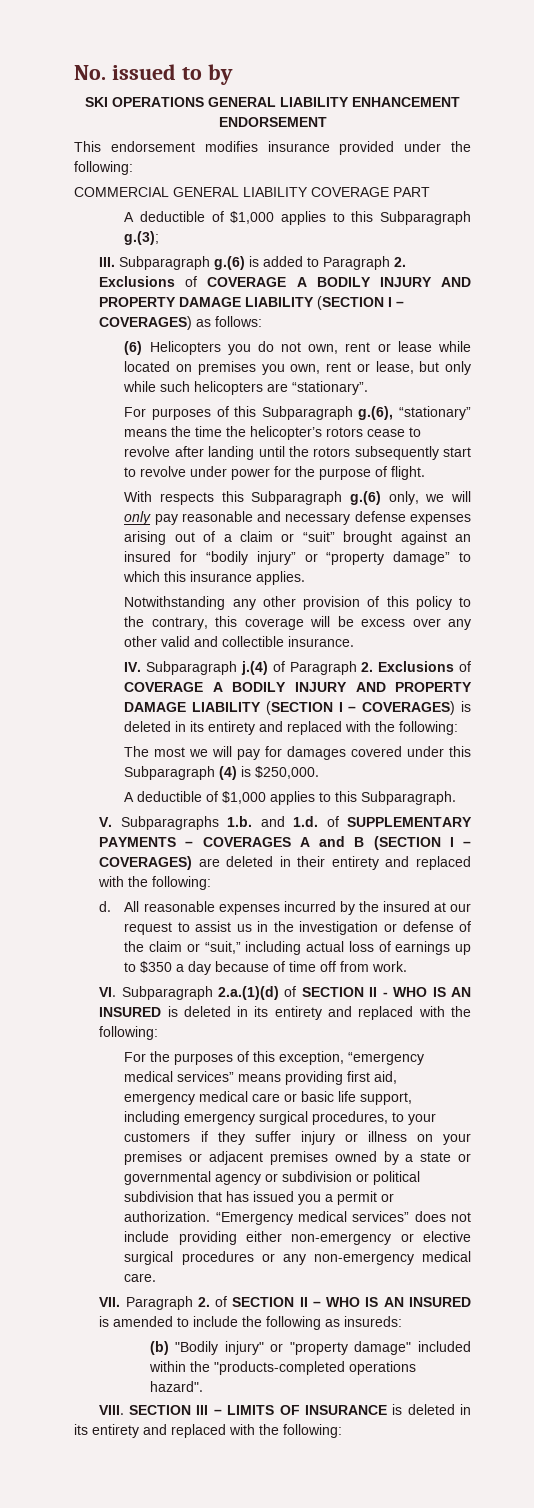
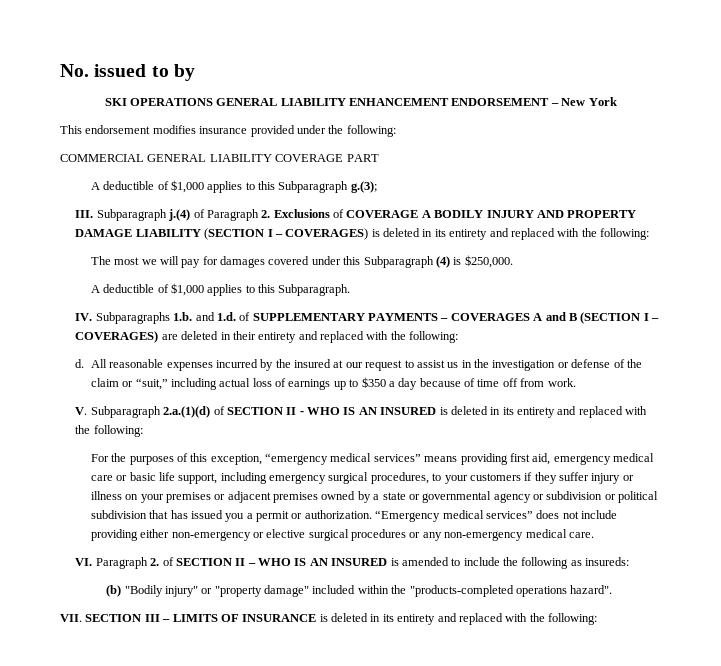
- SKI OPERATIONS GENERAL LIABILITY ENHANCEMENT ENDORSEMENT
+ SKI OPERATIONS GENERAL LIABILITY ENHANCEMENT ENDORSEMENT – New York
- III. Subparagraph g.(6) is added to Paragraph 2. Exclusions of COVERAGE A BODILY INJURY AND PROPERTY DAMAGE LIABILITY (SECTION I – COVERAGES) as follows:
- (6) Helicopters you do not own, rent or lease while located on premises you own, rent or lease, but only while such helicopters are “stationary”.
- For purposes of this Subparagraph g.(6), “stationary” means the time the helicopter’s rotors cease to revolve after landing until the rotors subsequently start to revolve under power for the purpose of flight.
- With respects this Subparagraph g.(6) only, we will only pay reasonable and necessary defense expenses arising out of a claim or “suit” brought against an insured for “bodily injury” or “property damage” to which this insurance applies.
- Notwithstanding any other provision of this policy to the contrary, this coverage will be excess over any other valid and collectible insurance.
- IV. Subparagraph j.(4) of Paragraph 2. Exclusions of COVERAGE A BODILY INJURY AND PROPERTY DAMAGE LIABILITY (SECTION I – COVERAGES) is deleted in its entirety and replaced with the following:
+ III. Subparagraph j.(4) of Paragraph 2. Exclusions of COVERAGE A BODILY INJURY AND PROPERTY DAMAGE LIABILITY (SECTION I – COVERAGES) is deleted in its entirety and replaced with the following:
- V. Subparagraphs 1.b. and 1.d. of SUPPLEMENTARY PAYMENTS – COVERAGES A and B (SECTION I – COVERAGES) are deleted in their entirety and replaced with the following:
+ IV. Subparagraphs 1.b. and 1.d. of SUPPLEMENTARY PAYMENTS – COVERAGES A and B (SECTION I – COVERAGES) are deleted in their entirety and replaced with the following:
- VI. Subparagraph 2.a.(1)(d) of SECTION II - WHO IS AN INSURED is deleted in its entirety and replaced with the following:
+ V. Subparagraph 2.a.(1)(d) of SECTION II - WHO IS AN INSURED is deleted in its entirety and replaced with the following:
- VII. Paragraph 2. of SECTION II – WHO IS AN INSURED is amended to include the following as insureds:
+ VI. Paragraph 2. of SECTION II – WHO IS AN INSURED is amended to include the following as insureds:
- VIII. SECTION III – LIMITS OF INSURANCE is deleted in its entirety and replaced with the following:
+ VII. SECTION III – LIMITS OF INSURANCE is deleted in its entirety and replaced with the following:

